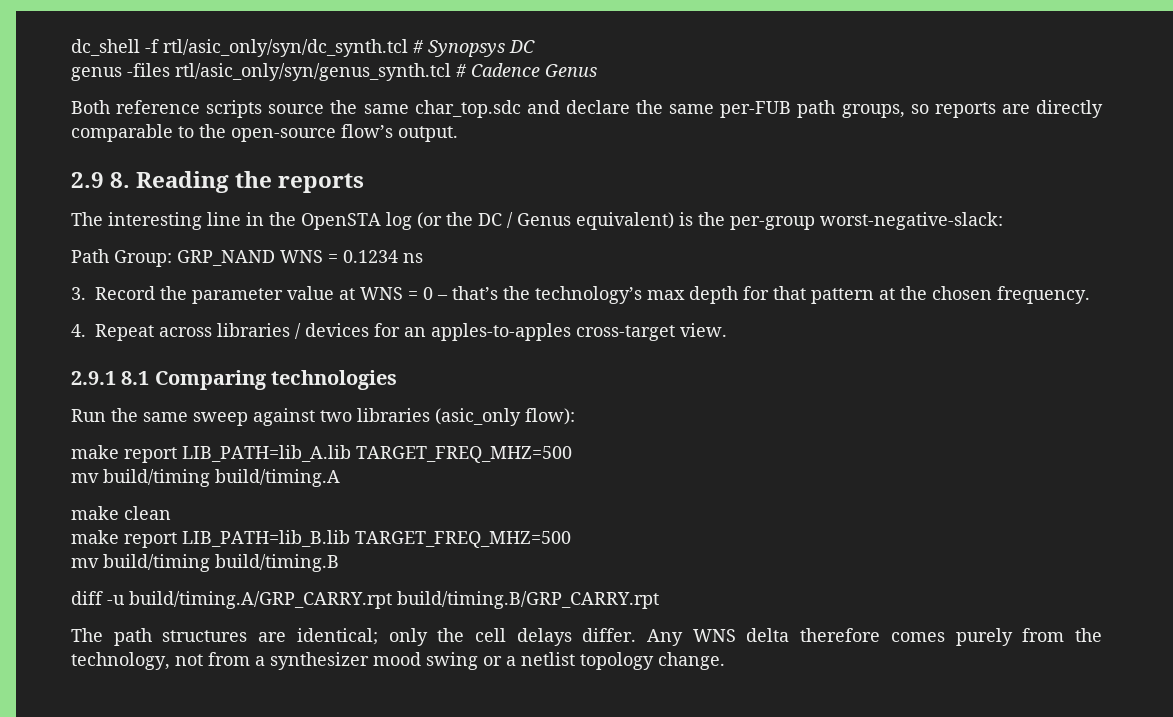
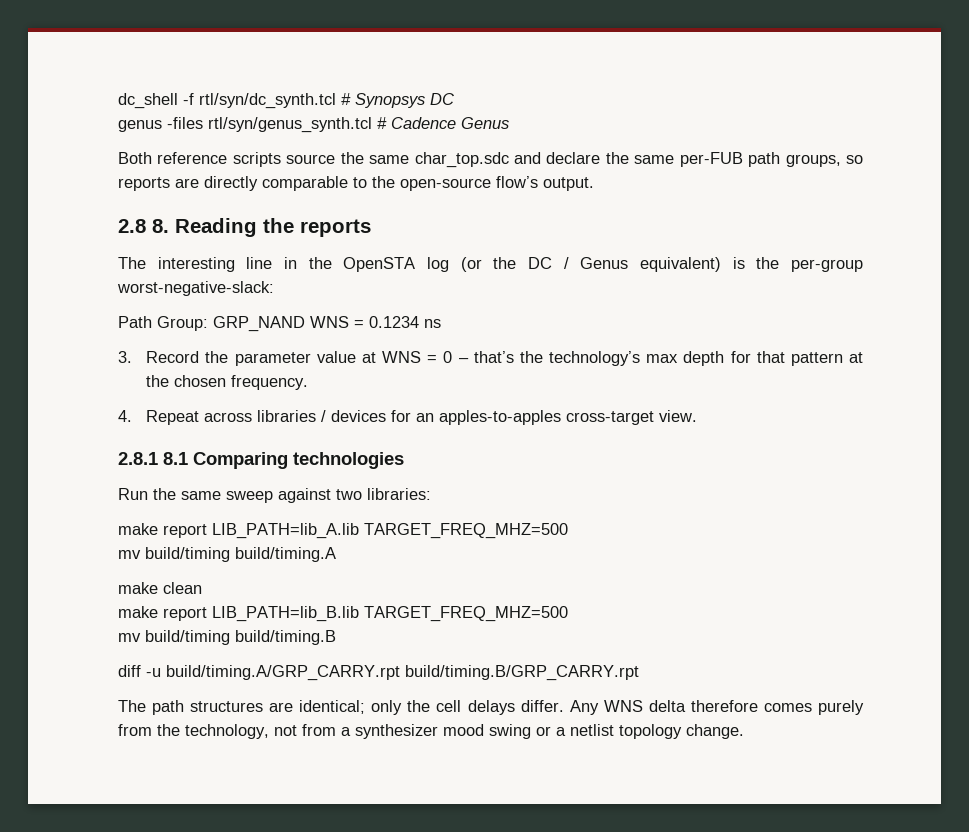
- dc_shell -f rtl/asic_only/syn/dc_synth.tcl # Synopsys DC
+ dc_shell -f rtl/syn/dc_synth.tcl # Synopsys DC
- genus -files rtl/asic_only/syn/genus_synth.tcl # Cadence Genus
+ genus -files rtl/syn/genus_synth.tcl # Cadence Genus
- 2.9 8. Reading the reports
+ 2.8 8. Reading the reports
- 2.9.1 8.1 Comparing technologies
+ 2.8.1 8.1 Comparing technologies
- Run the same sweep against two libraries (asic_only flow):
+ Run the same sweep against two libraries:

